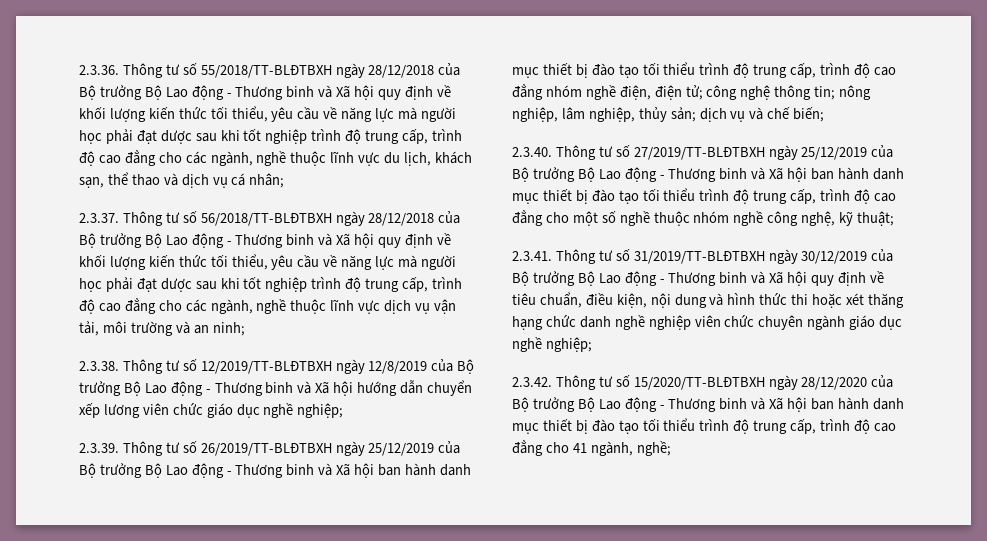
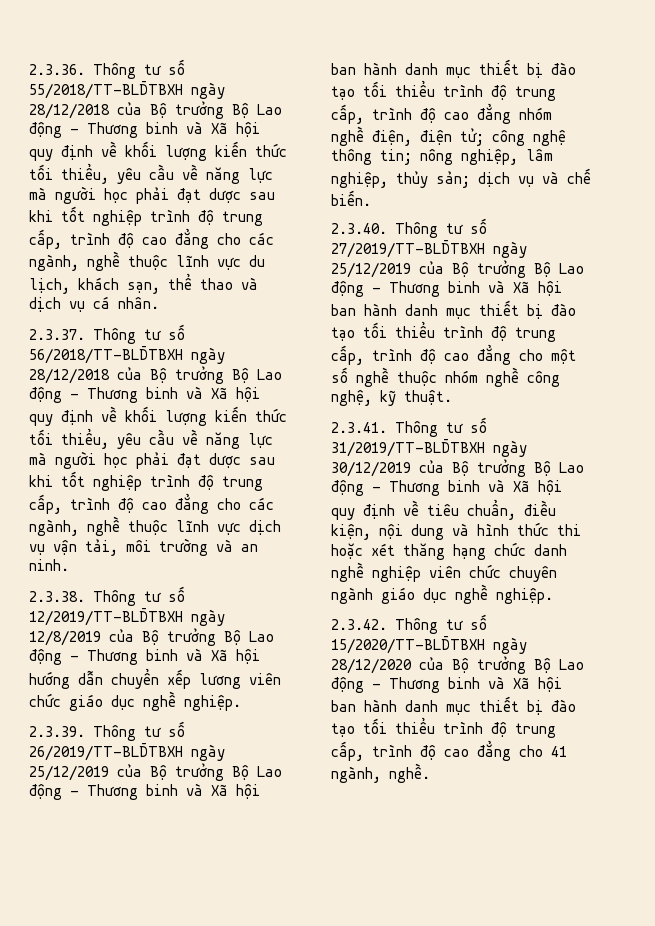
- 2.3.36. Thông tư số 55/2018/TT-BLĐTBXH ngày 28/12/2018 của Bộ trưởng Bộ Lao động - Thương binh và Xã hội quy định về khối lượng kiến thức tối thiểu, yêu cầu về năng lực mà người học phải đạt dược sau khi tốt nghiệp trình độ trung cấp, trình độ cao đẳng cho các ngành, nghề thuộc lĩnh vực du lịch, khách sạn, thể thao và dịch vụ cá nhân;
+ 2.3.36. Thông tư số 55/2018/TT-BLĐTBXH ngày 28/12/2018 của Bộ trưởng Bộ Lao động - Thương binh và Xã hội quy định về khối lượng kiến thức tối thiểu, yêu cầu về năng lực mà người học phải đạt dược sau khi tốt nghiệp trình độ trung cấp, trình độ cao đẳng cho các ngành, nghề thuộc lĩnh vực du lịch, khách sạn, thể thao và dịch vụ cá nhân.
- 2.3.37. Thông tư số 56/2018/TT-BLĐTBXH ngày 28/12/2018 của Bộ trưởng Bộ Lao động - Thương binh và Xã hội quy định về khối lượng kiến thức tối thiểu, yêu cầu về năng lực mà người học phải đạt dược sau khi tốt nghiệp trình độ trung cấp, trình độ cao đẳng cho các ngành, nghề thuộc lĩnh vực dịch vụ vận tải, môi trường và an ninh;
+ 2.3.37. Thông tư số 56/2018/TT-BLĐTBXH ngày 28/12/2018 của Bộ trưởng Bộ Lao động - Thương binh và Xã hội quy định về khối lượng kiến thức tối thiểu, yêu cầu về năng lực mà người học phải đạt dược sau khi tốt nghiệp trình độ trung cấp, trình độ cao đẳng cho các ngành, nghề thuộc lĩnh vực dịch vụ vận tải, môi trường và an ninh.
- 2.3.38. Thông tư số 12/2019/TT-BLĐTBXH ngày 12/8/2019 của Bộ trưởng Bộ Lao động - Thương binh và Xã hội hướng dẫn chuyển xếp lương viên chức giáo dục nghề nghiệp;
+ 2.3.38. Thông tư số 12/2019/TT-BLĐTBXH ngày 12/8/2019 của Bộ trưởng Bộ Lao động - Thương binh và Xã hội hướng dẫn chuyển xếp lương viên chức giáo dục nghề nghiệp.
- 2.3.39. Thông tư số 26/2019/TT-BLĐTBXH ngày 25/12/2019 của Bộ trưởng Bộ Lao động - Thương binh và Xã hội ban hành danh mục thiết bị đào tạo tối thiểu trình độ trung cấp, trình độ cao đẳng nhóm nghề điện, điện tử; công nghệ thông tin; nông nghiệp, lâm nghiệp, thủy sản; dịch vụ và chế biến;
+ 2.3.39. Thông tư số 26/2019/TT-BLĐTBXH ngày 25/12/2019 của Bộ trưởng Bộ Lao động - Thương binh và Xã hội ban hành danh mục thiết bị đào tạo tối thiểu trình độ trung cấp, trình độ cao đẳng nhóm nghề điện, điện tử; công nghệ thông tin; nông nghiệp, lâm nghiệp, thủy sản; dịch vụ và chế biến.
- 2.3.40. Thông tư số 27/2019/TT-BLĐTBXH ngày 25/12/2019 của Bộ trưởng Bộ Lao động - Thương binh và Xã hội ban hành danh mục thiết bị đào tạo tối thiểu trình độ trung cấp, trình độ cao đẳng cho một số nghề thuộc nhóm nghề công nghệ, kỹ thuật;
+ 2.3.40. Thông tư số 27/2019/TT-BLĐTBXH ngày 25/12/2019 của Bộ trưởng Bộ Lao động - Thương binh và Xã hội ban hành danh mục thiết bị đào tạo tối thiểu trình độ trung cấp, trình độ cao đẳng cho một số nghề thuộc nhóm nghề công nghệ, kỹ thuật.
- 2.3.41. Thông tư số 31/2019/TT-BLĐTBXH ngày 30/12/2019 của Bộ trưởng Bộ Lao động - Thương binh và Xã hội quy định về tiêu chuẩn, điều kiện, nội dung và hình thức thi hoặc xét thăng hạng chức danh nghề nghiệp viên chức chuyên ngành giáo dục nghề nghiệp;
+ 2.3.41. Thông tư số 31/2019/TT-BLĐTBXH ngày 30/12/2019 của Bộ trưởng Bộ Lao động - Thương binh và Xã hội quy định về tiêu chuẩn, điều kiện, nội dung và hình thức thi hoặc xét thăng hạng chức danh nghề nghiệp viên chức chuyên ngành giáo dục nghề nghiệp.
- 2.3.42. Thông tư số 15/2020/TT-BLĐTBXH ngày 28/12/2020 của Bộ trưởng Bộ Lao động - Thương binh và Xã hội ban hành danh mục thiết bị đào tạo tối thiểu trình độ trung cấp, trình độ cao đẳng cho 41 ngành, nghề;
+ 2.3.42. Thông tư số 15/2020/TT-BLĐTBXH ngày 28/12/2020 của Bộ trưởng Bộ Lao động - Thương binh và Xã hội ban hành danh mục thiết bị đào tạo tối thiểu trình độ trung cấp, trình độ cao đẳng cho 41 ngành, nghề.

